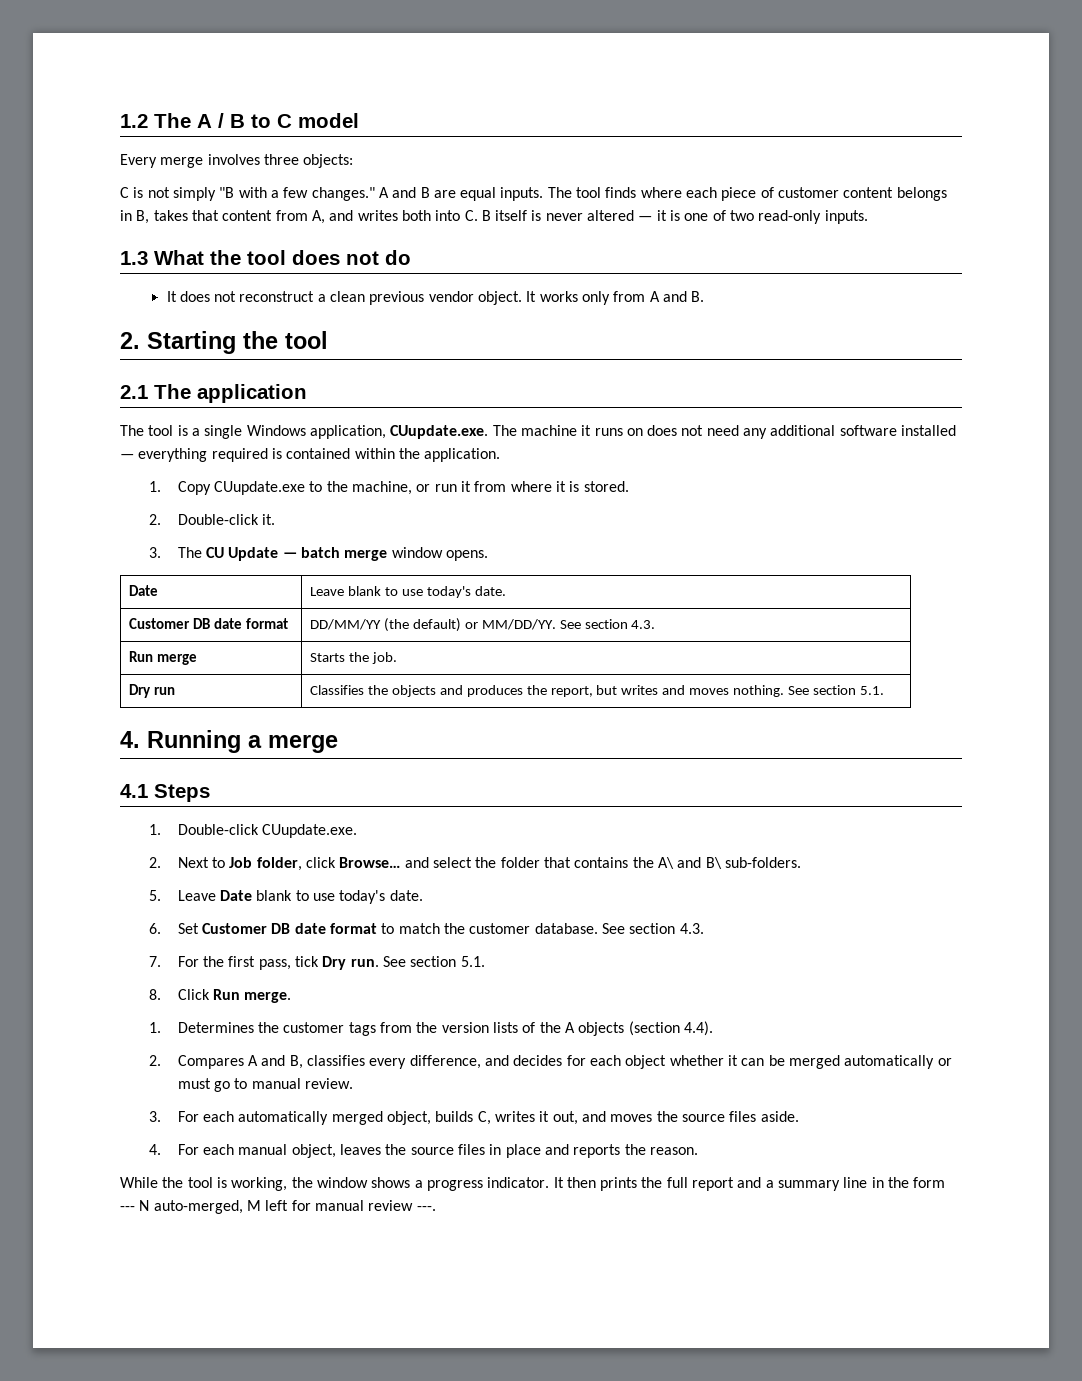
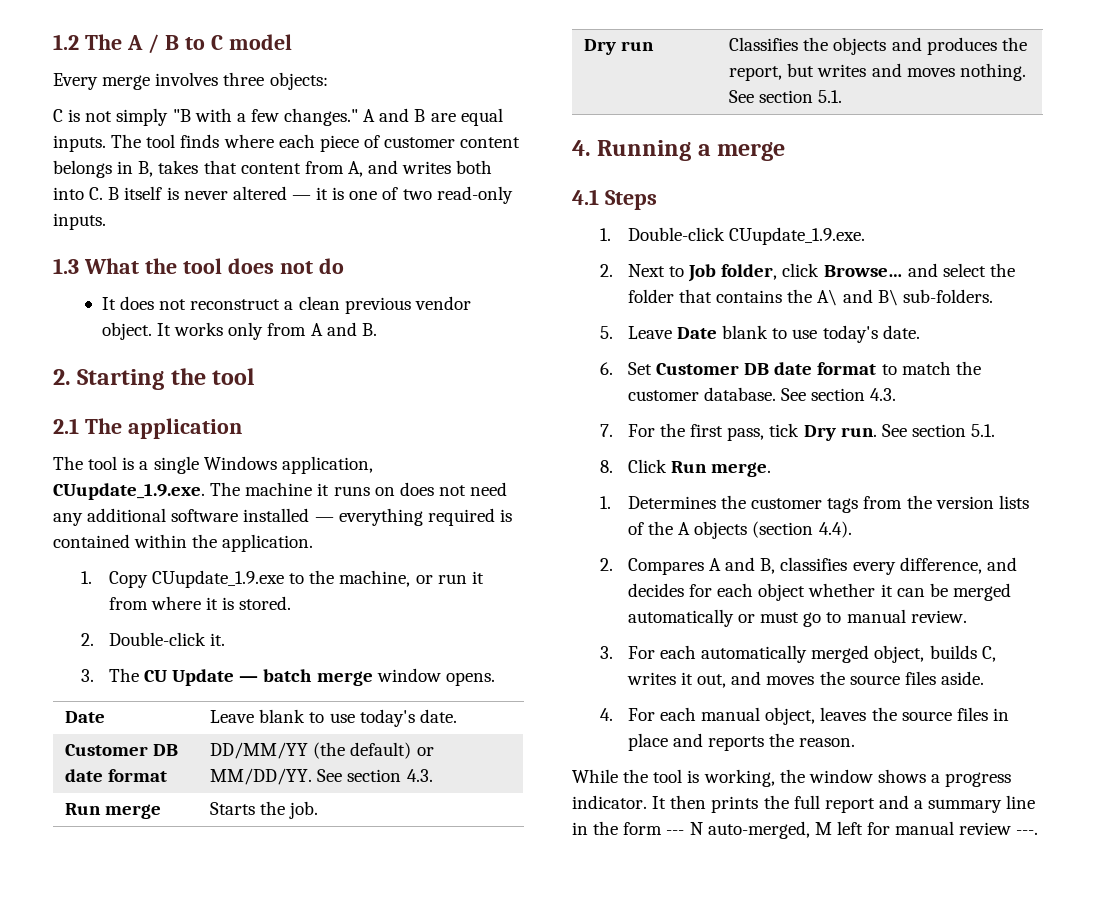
- The tool is a single Windows application, CUupdate.exe. The machine it runs on does not need any additional software installed — everything required is contained within the application.
+ The tool is a single Windows application, CUupdate_1.9.exe. The machine it runs on does not need any additional software installed — everything required is contained within the application.
- 1. Copy CUupdate.exe to the machine, or run it from where it is stored.
+ 1. Copy CUupdate_1.9.exe to the machine, or run it from where it is stored.
- 1. Double-click CUupdate.exe.
+ 1. Double-click CUupdate_1.9.exe.

